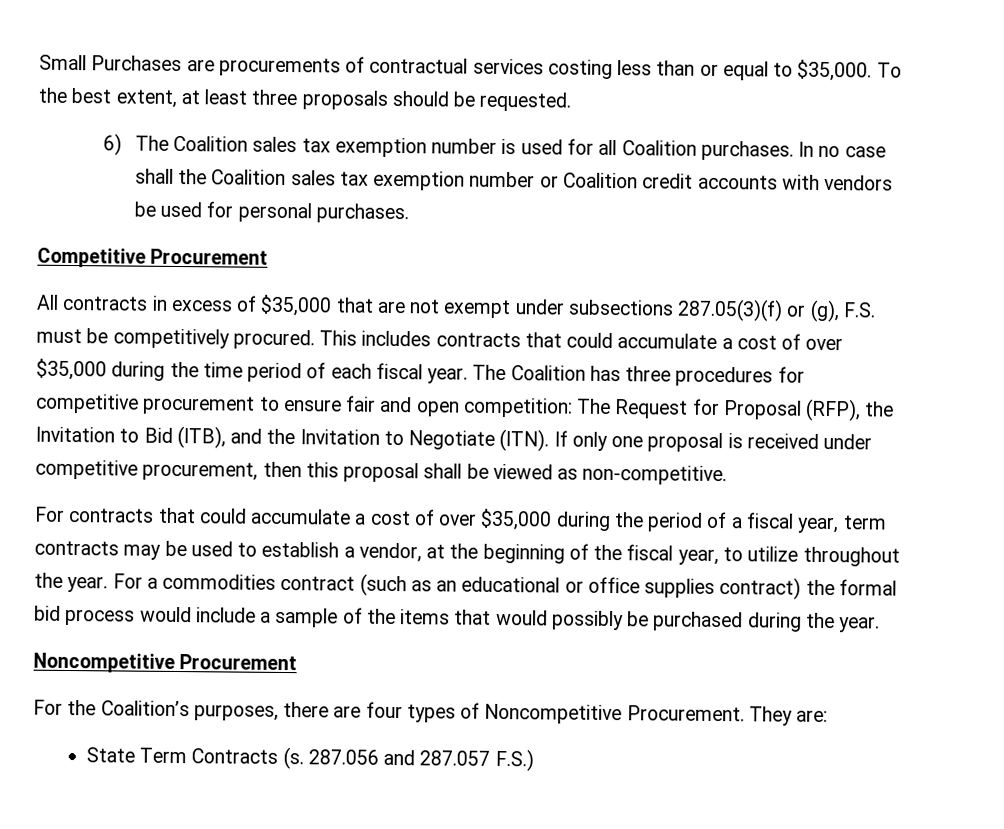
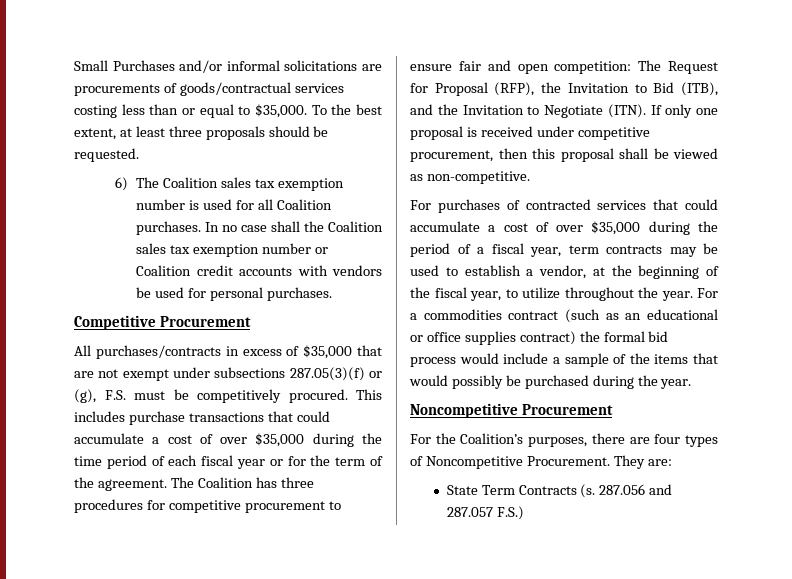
- Small Purchases are procurements of contractual services costing less than or equal to $35,000.
+ Small Purchases and/or informal solicitations are procurements of goods/contractual services costing less than or equal to $35,000.
- All contracts in excess of $35,000 that are not exempt under subsections 287.05(3)(f) or (g), F.S. must be competitively procured.
+ All purchases/contracts in excess of $35,000 that are not exempt under subsections 287.05(3)(f) or (g), F.S. must be competitively procured.
- This includes contracts that could accumulate a cost of over $35,000 during the time period of each fiscal year.
+ This includes purchase transactions that could accumulate a cost of over $35,000 during the time period of each fiscal year or for the term of the agreement.
- For contracts that could accumulate a cost of over $35,000 during the period of a fiscal year, term contracts may be used to establish a vendor, at the beginning of the fiscal year, to utilize throughout the year.
+ For purchases of contracted services that could accumulate a cost of over $35,000 during the period of a fiscal year, term contracts may be used to establish a vendor, at the beginning of the fiscal year, to utilize throughout the year.

